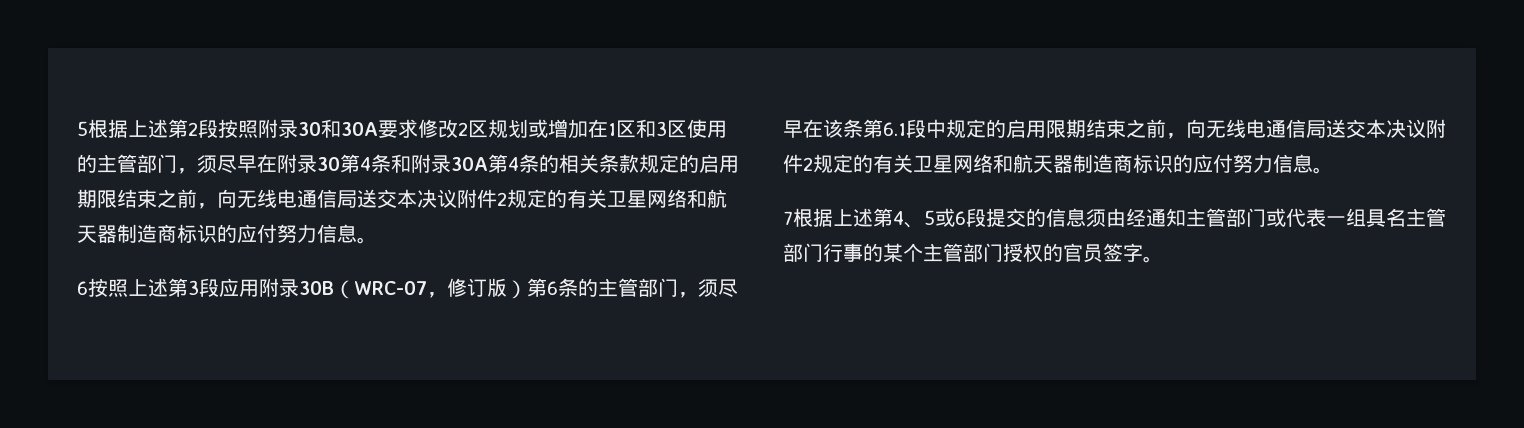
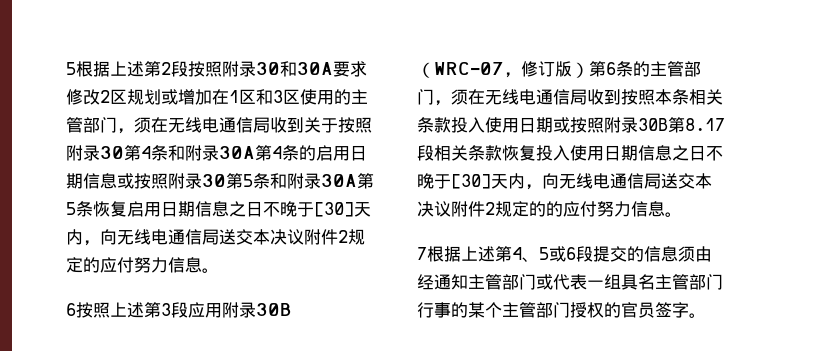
- 5根据上述第2段按照附录30和30A要求修改2区规划或增加在1区和3区使用的主管部门，须尽早在附录30第4条和附录30A第4条的相关条款规定的启用期限结束之前，向无线电通信局送交本决议附件2规定的有关卫星网络和航天器制造商标识的应付努力信息。
+ 5根据上述第2段按照附录30和30A要求修改2区规划或增加在1区和3区使用的主管部门，须在无线电通信局收到关于按照附录30第4条和附录30A第4条的启用日期信息或按照附录30第5条和附录30A第5条恢复启用日期信息之日不晚于[30]天内，向无线电通信局送交本决议附件2规定的应付努力信息。
- 6按照上述第3段应用附录30B（WRC-07，修订版）第6条的主管部门，须尽早在该条第6.1段中规定的启用限期结束之前，向无线电通信局送交本决议附件2规定的有关卫星网络和航天器制造商标识的应付努力信息。
+ 6按照上述第3段应用附录30B（WRC-07，修订版）第6条的主管部门，须在无线电通信局收到按照本条相关条款投入使用日期或按照附录30B第8.17段相关条款恢复投入使用日期信息之日不晚于[30]天内，向无线电通信局送交本决议附件2规定的的应付努力信息。

